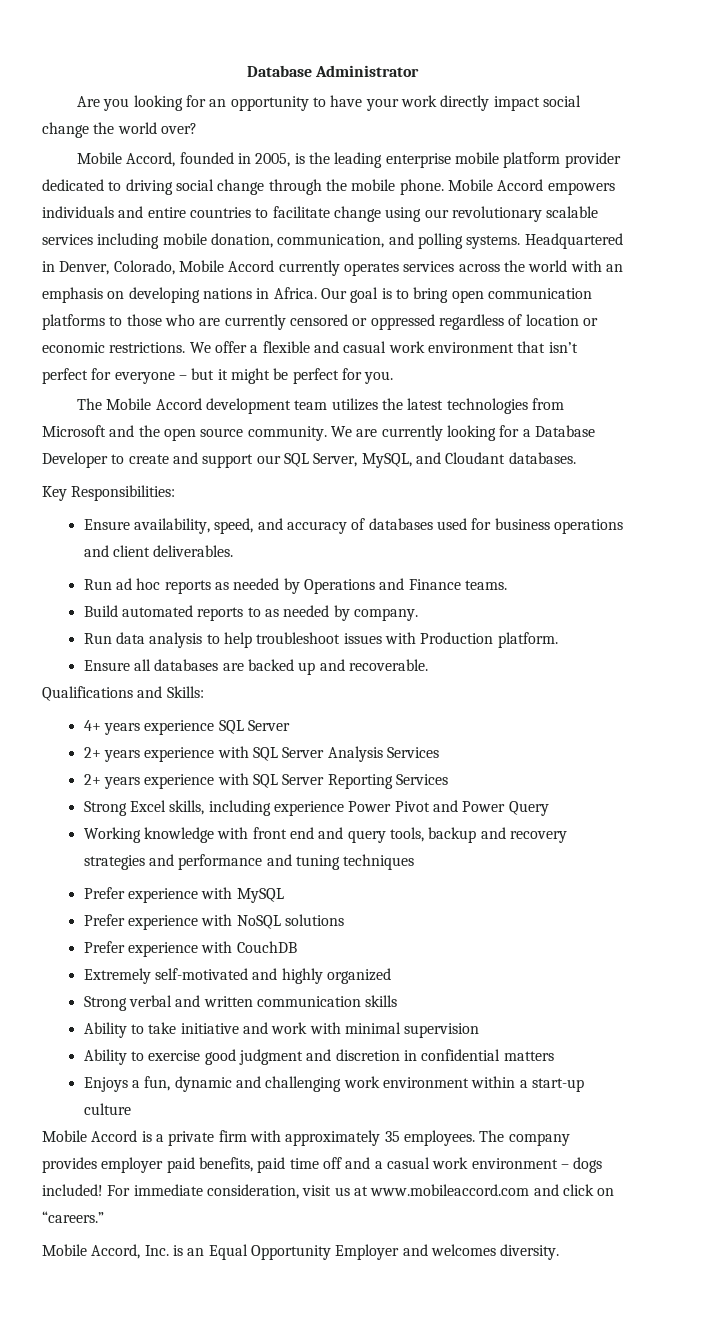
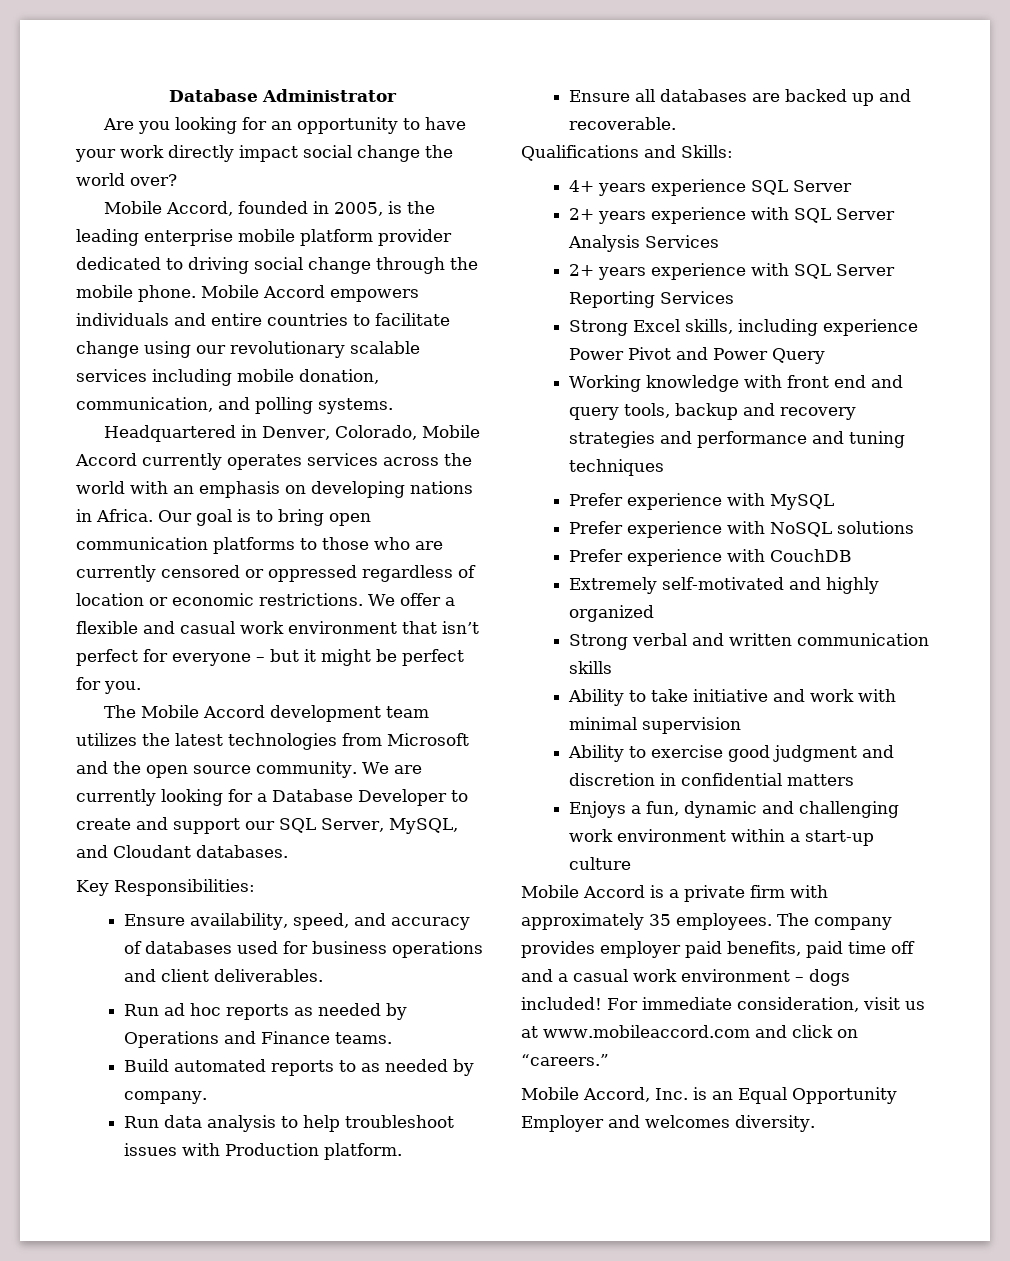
- Mobile Accord empowers individuals and entire countries to facilitate change using our revolutionary scalable services including mobile donation, communication, and polling systems. Headquartered in Denver, Colorado, Mobile Accord currently operates services across the world with an emphasis on developing nations in Africa.
+ Mobile Accord empowers individuals and entire countries to facilitate change using our revolutionary scalable services including mobile donation, communication, and polling systems.
+ Headquartered in Denver, Colorado, Mobile Accord currently operates services across the world with an emphasis on developing nations in Africa.

